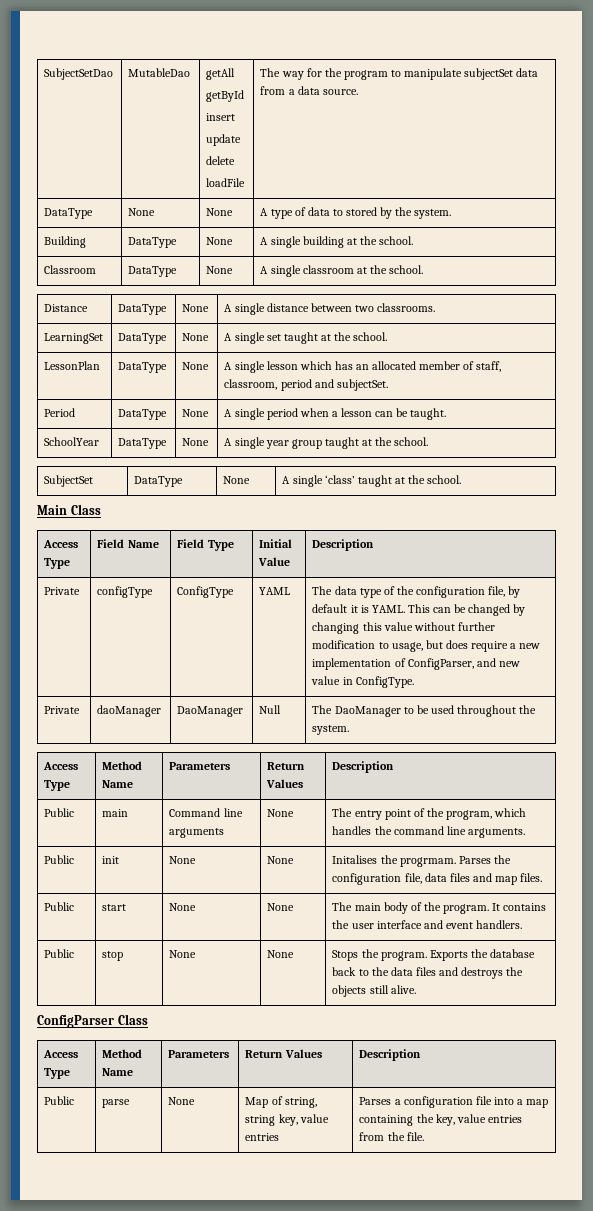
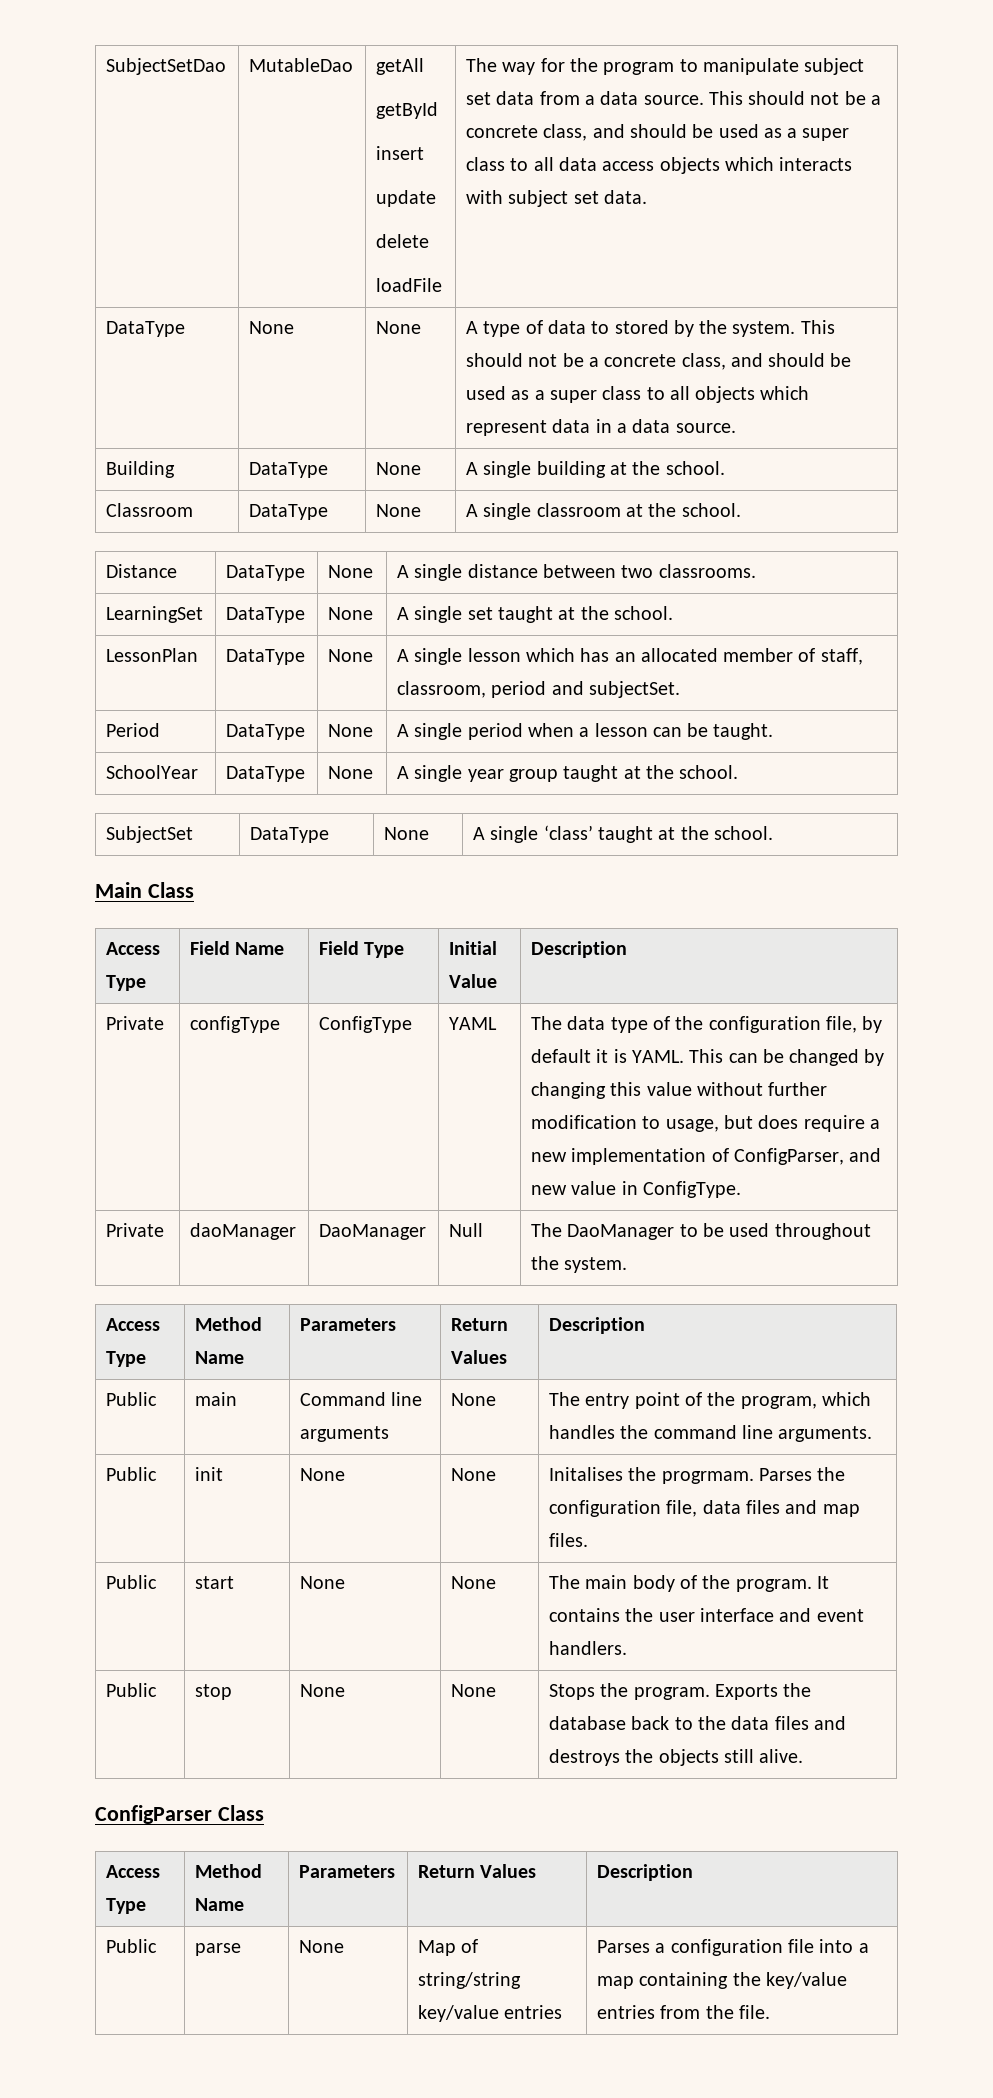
- The way for the program to manipulate subjectSet data from a data source.
+ The way for the program to manipulate subject set data from a data source. This should not be a concrete class, and should be used as a super class to all data access objects which interacts with subject set data.
- DataType | None | None | A type of data to stored by the system.
+ DataType | None | None | A type of data to stored by the system. This should not be a concrete class, and should be used as a super class to all objects which represent data in a data source.
- Public | parse | None | Map of string, string key, value entries | Parses a configuration file into a map containing the key, value entries from the file.
+ Public | parse | None | Map of string/string key/value entries | Parses a configuration file into a map containing the key/value entries from the file.

